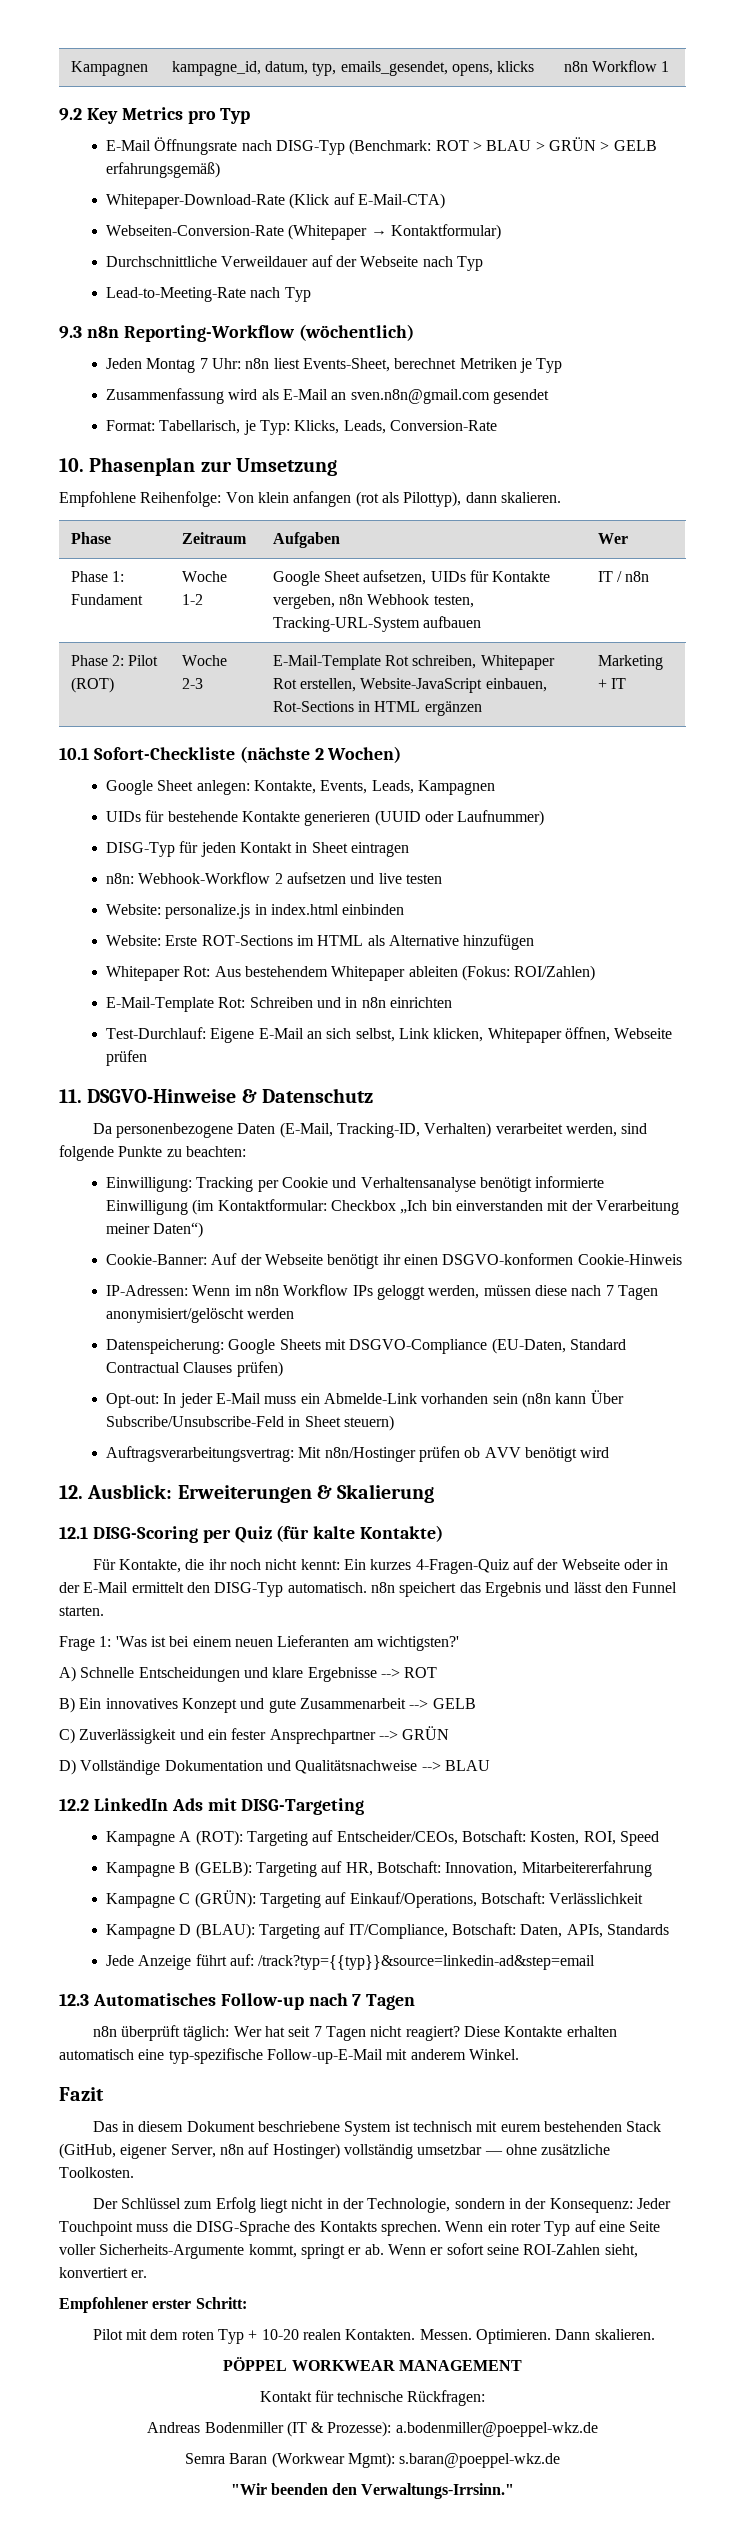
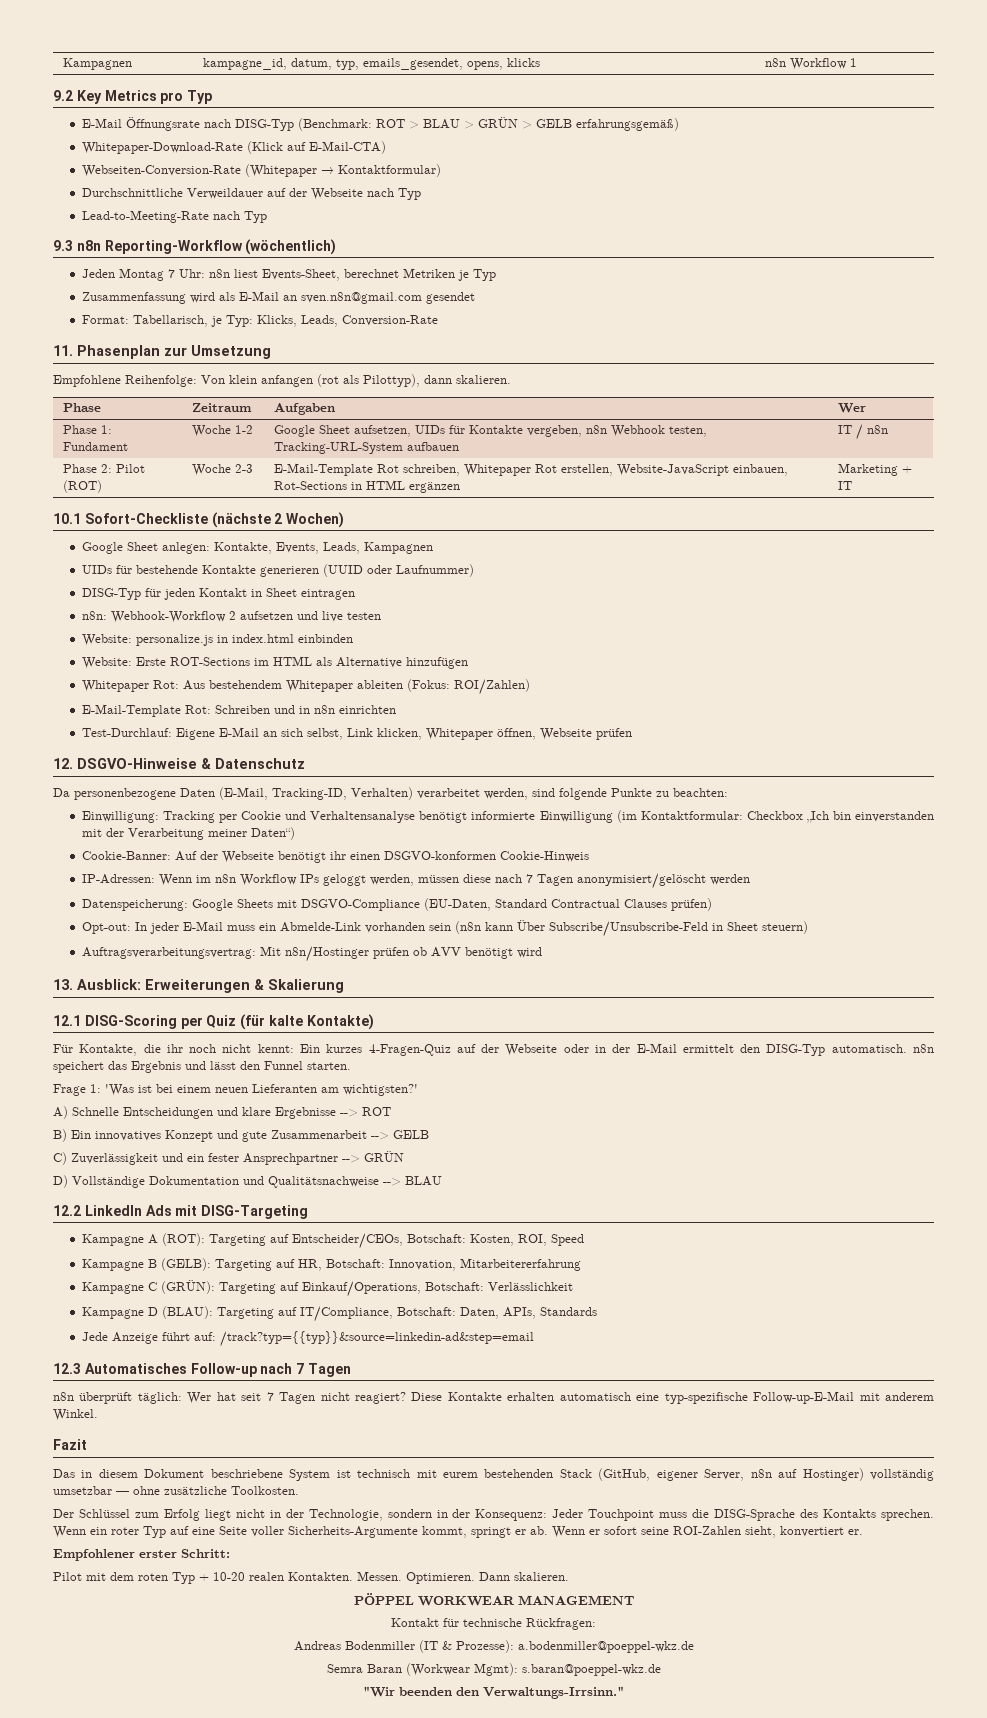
- 10. Phasenplan zur Umsetzung
+ 11. Phasenplan zur Umsetzung
- 11. DSGVO-Hinweise & Datenschutz
+ 12. DSGVO-Hinweise & Datenschutz
- 12. Ausblick: Erweiterungen & Skalierung
+ 13. Ausblick: Erweiterungen & Skalierung

